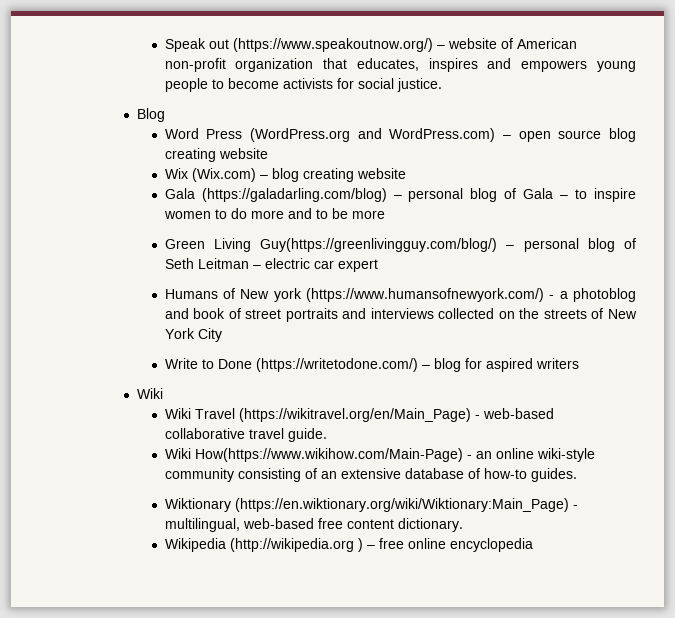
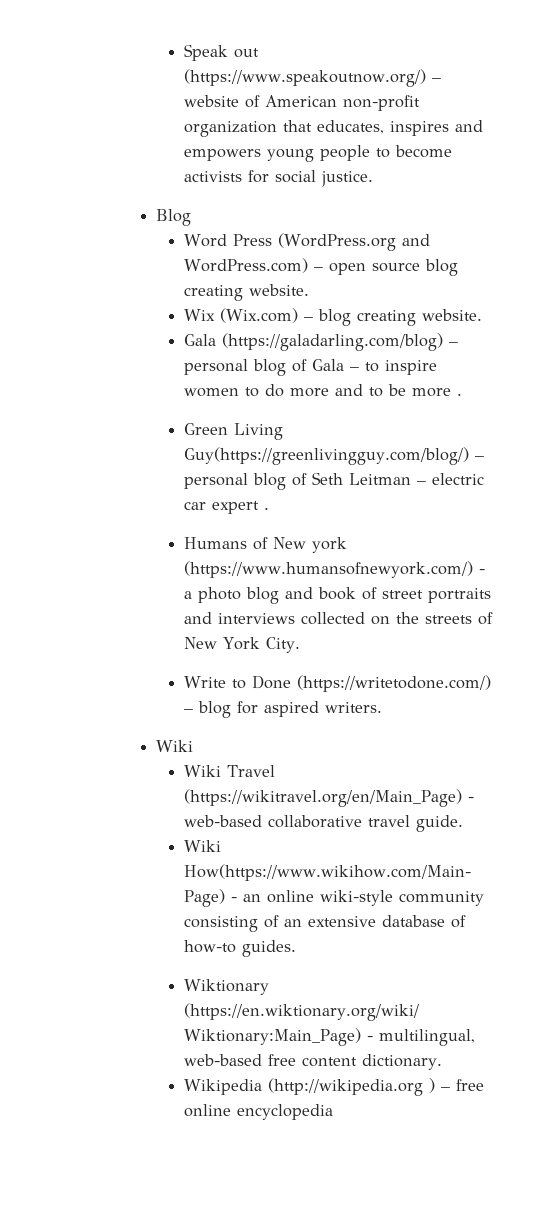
- Word Press (WordPress.org and WordPress.com) – open source blog creating website
+ Word Press (WordPress.org and WordPress.com) – open source blog creating website.
- Wix (Wix.com) – blog creating website
+ Wix (Wix.com) – blog creating website.
- Gala (https://galadarling.com/blog) – personal blog of Gala – to inspire women to do more and to be more
+ Gala (https://galadarling.com/blog) – personal blog of Gala – to inspire women to do more and to be more .
- Green Living Guy(https://greenlivingguy.com/blog/) – personal blog of Seth Leitman – electric car expert
+ Green Living Guy(https://greenlivingguy.com/blog/) – personal blog of Seth Leitman – electric car expert .
- Humans of New york (https://www.humansofnewyork.com/) - a photoblog and book of street portraits and interviews collected on the streets of New York City
+ Humans of New york (https://www.humansofnewyork.com/) - a photo blog and book of street portraits and interviews collected on the streets of New York City.
- Write to Done (https://writetodone.com/) – blog for aspired writers
+ Write to Done (https://writetodone.com/) – blog for aspired writers.

